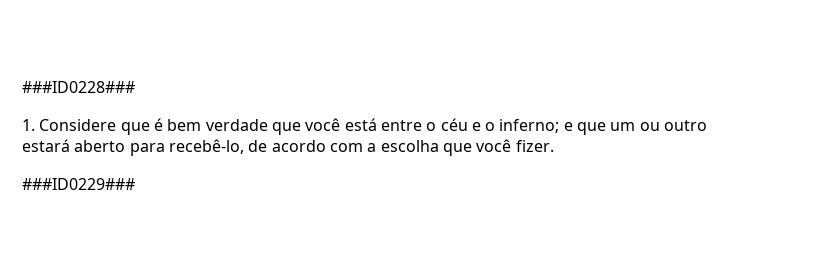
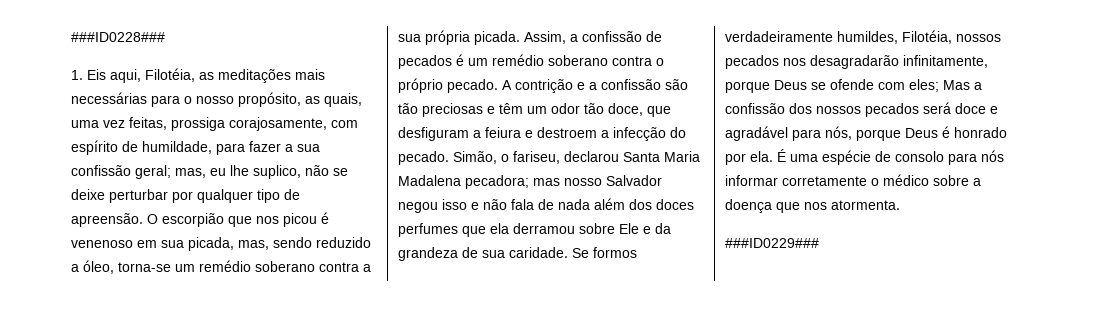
- 1. Considere que é bem verdade que você está entre o céu e o inferno; e que um ou outro estará aberto para recebê-lo, de acordo com a escolha que você fizer.
+ 1. Eis aqui, Filotéia, as meditações mais necessárias para o nosso propósito, as quais, uma vez feitas, prossiga corajosamente, com espírito de humildade, para fazer a sua confissão geral; mas, eu lhe suplico, não se deixe perturbar por qualquer tipo de apreensão. O escorpião que nos picou é venenoso em sua picada, mas, sendo reduzido a óleo, torna-se um remédio soberano contra a sua própria picada. Assim, a confissão de pecados é um remédio soberano contra o próprio pecado. A contrição e a confissão são tão preciosas e têm um odor tão doce, que desfiguram a feiura e destroem a infecção do pecado. Simão, o fariseu, declarou Santa Maria Madalena pecadora; mas nosso Salvador negou isso e não fala de nada além dos doces perfumes que ela derramou sobre Ele e da grandeza de sua caridade. Se formos verdadeiramente humildes, Filotéia, nossos pecados nos desagradarão infinitamente, porque Deus se ofende com eles; Mas a confissão dos nossos pecados será doce e agradável para nós, porque Deus é honrado por ela. É uma espécie de consolo para nós informar corretamente o médico sobre a doença que nos atormenta.

